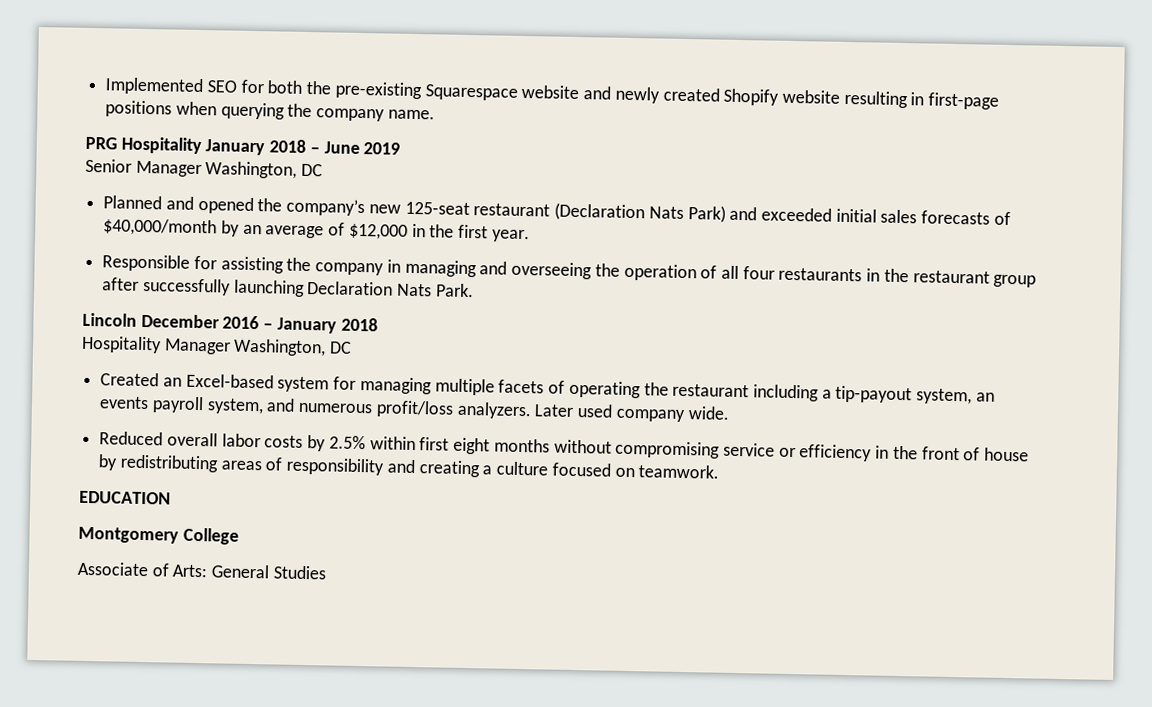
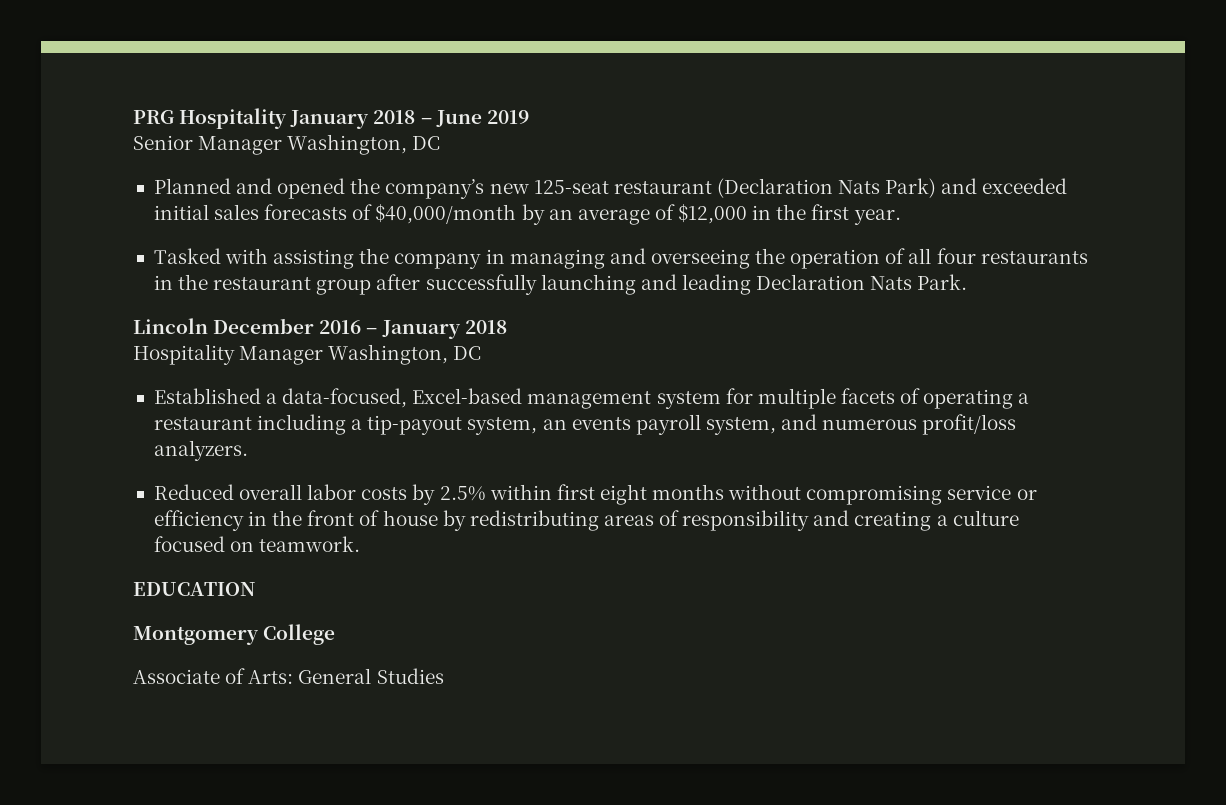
- Implemented SEO for both the pre-existing Squarespace website and newly created Shopify website resulting in first-page positions when querying the company name.
- Responsible for assisting the company in managing and overseeing the operation of all four restaurants in the restaurant group after successfully launching Declaration Nats Park.
+ Tasked with assisting the company in managing and overseeing the operation of all four restaurants in the restaurant group after successfully launching and leading Declaration Nats Park.
- Created an Excel-based system for managing multiple facets of operating the restaurant including a tip-payout system, an events payroll system, and numerous profit/loss analyzers. Later used company wide.
+ Established a data-focused, Excel-based management system for multiple facets of operating a restaurant including a tip-payout system, an events payroll system, and numerous profit/loss analyzers.

